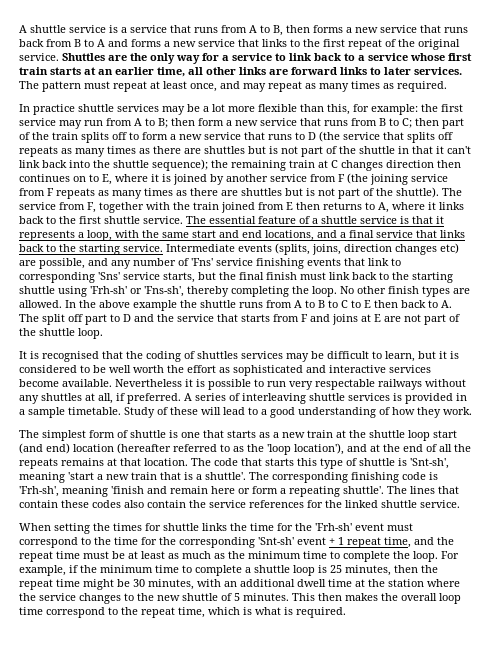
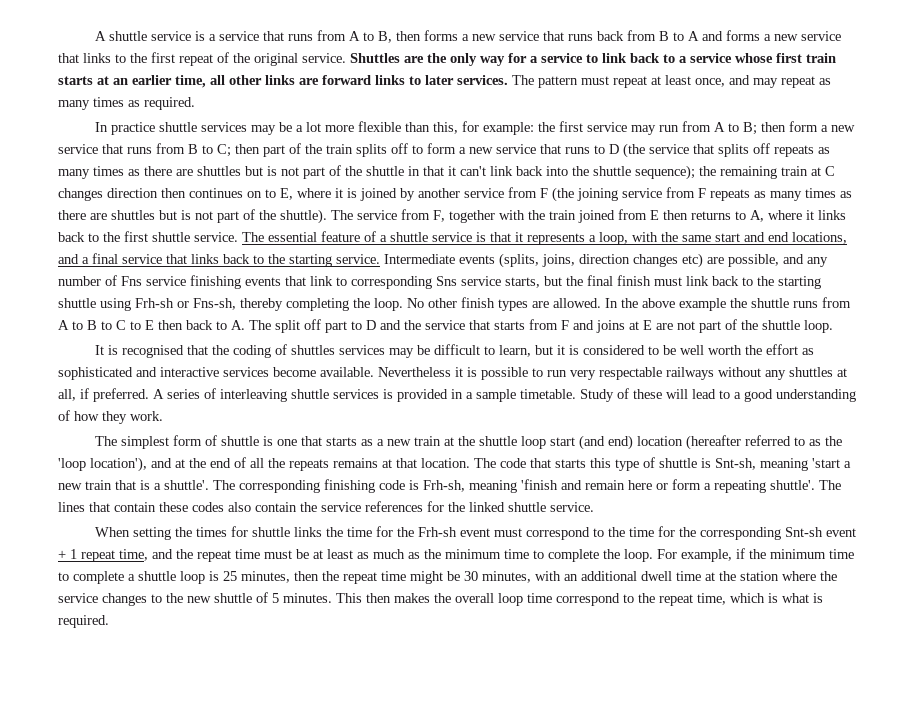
- Intermediate events (splits, joins, direction changes etc) are possible, and any number of 'Fns' service finishing events that link to corresponding 'Sns' service starts, but the final finish must link back to the starting shuttle using 'Frh-sh' or 'Fns-sh', thereby completing the loop.
+ Intermediate events (splits, joins, direction changes etc) are possible, and any number of Fns service finishing events that link to corresponding Sns service starts, but the final finish must link back to the starting shuttle using Frh-sh or Fns-sh, thereby completing the loop.
- The code that starts this type of shuttle is 'Snt-sh', meaning 'start a new train that is a shuttle'.
+ The code that starts this type of shuttle is Snt-sh, meaning 'start a new train that is a shuttle'.
- The corresponding finishing code is 'Frh-sh', meaning 'finish and remain here or form a repeating shuttle'.
+ The corresponding finishing code is Frh-sh, meaning 'finish and remain here or form a repeating shuttle'.
- When setting the times for shuttle links the time for the 'Frh-sh' event must correspond to the time for the corresponding 'Snt-sh' event + 1 repeat time, and the repeat time must be at least as much as the minimum time to complete the loop.
+ When setting the times for shuttle links the time for the Frh-sh event must correspond to the time for the corresponding Snt-sh event + 1 repeat time, and the repeat time must be at least as much as the minimum time to complete the loop.

